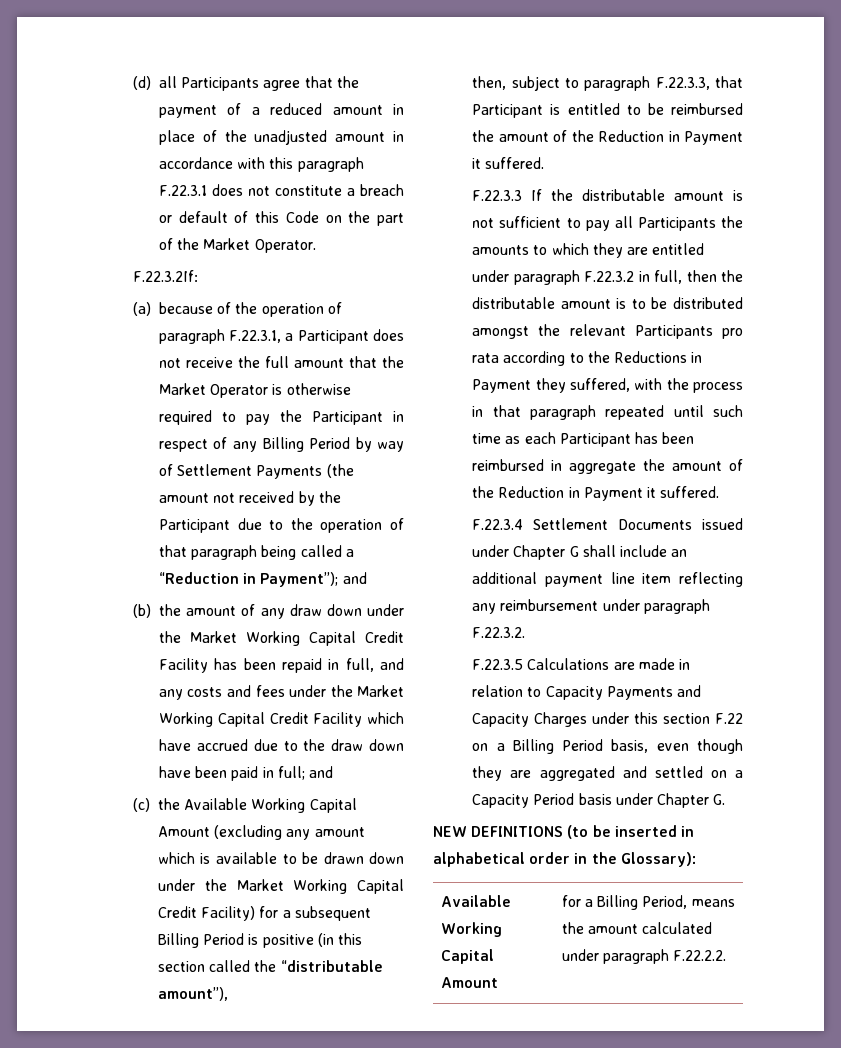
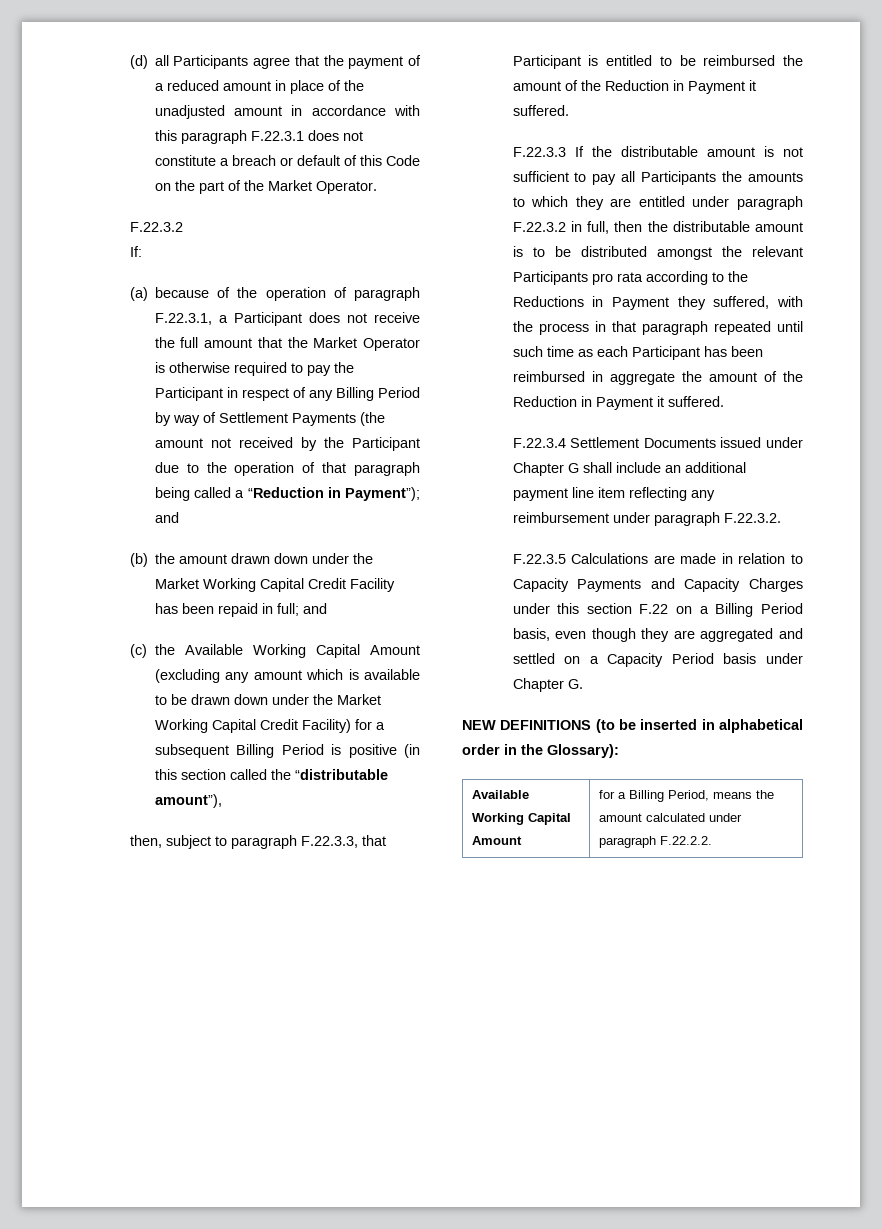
  (d) all Participants agree that the payment of a reduced amount in place of the unadjusted amount in accordance with this paragraph F.22.3.1 does not constitute a breach or default of this Code on the part of the Market Operator.
- F.22.3.2If:
+ F.22.3.2
+ If:
- (b) the amount of any draw down under the Market Working Capital Credit Facility has been repaid in full, and any costs and fees under the Market Working Capital Credit Facility which have accrued due to the draw down have been paid in full; and
+ (b) the amount drawn down under the Market Working Capital Credit Facility has been repaid in full; and

